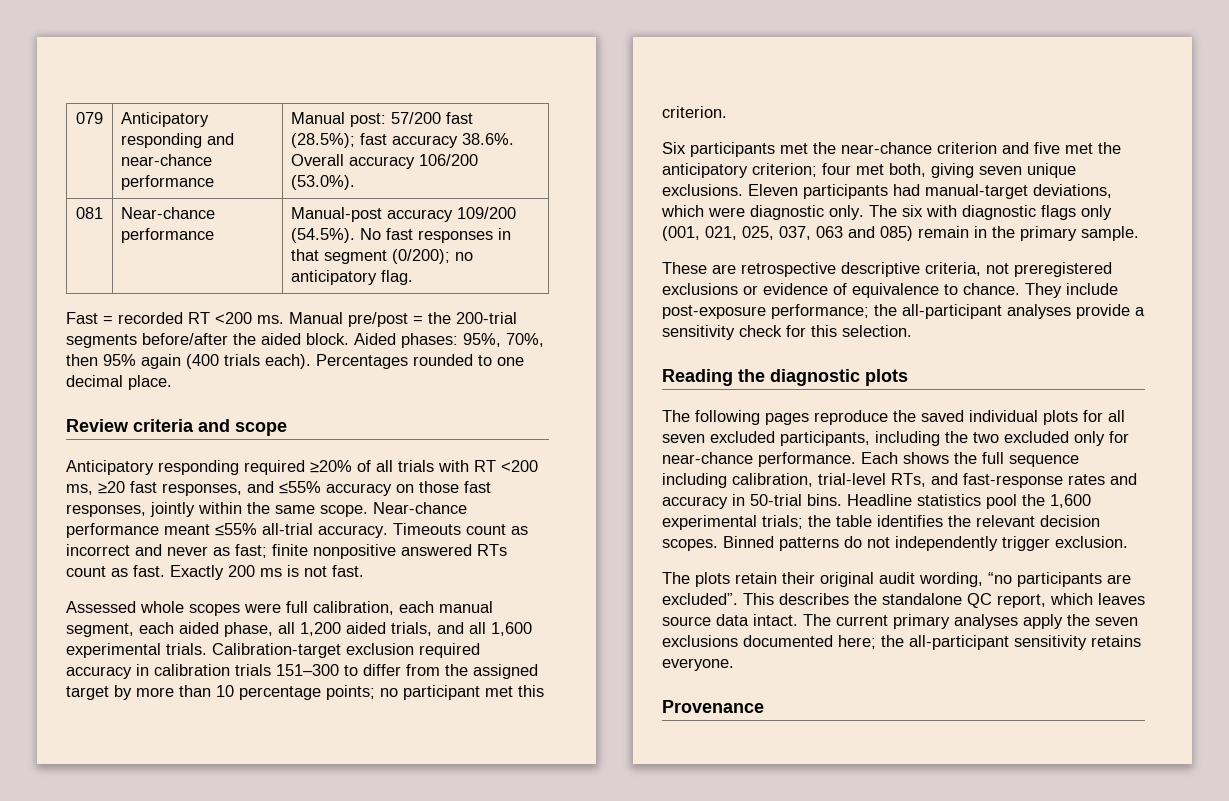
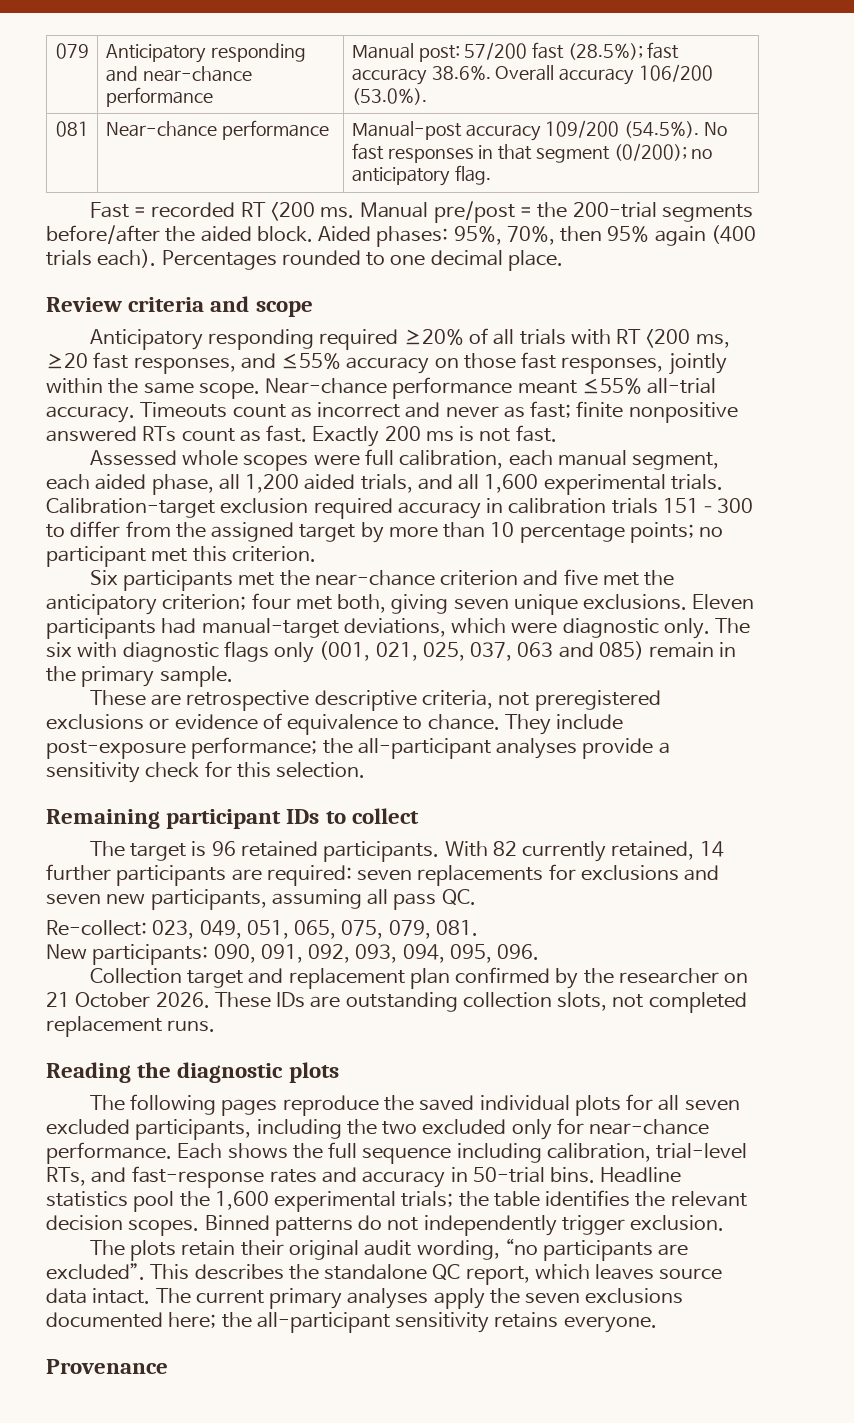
+ Remaining participant IDs to collect
+ The target is 96 retained participants. With 82 currently retained, 14 further participants are required: seven replacements for exclusions and seven new participants, assuming all pass QC.
+ Re-collect: 023, 049, 051, 065, 075, 079, 081.
+ New participants: 090, 091, 092, 093, 094, 095, 096.
+ Collection target and replacement plan confirmed by the researcher on 21 October 2026. These IDs are outstanding collection slots, not completed replacement runs.

